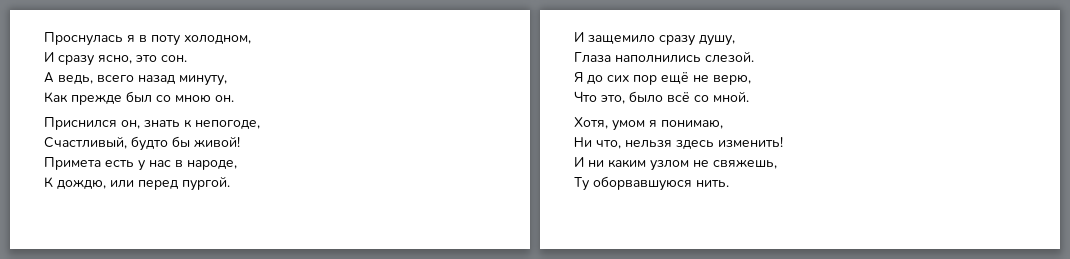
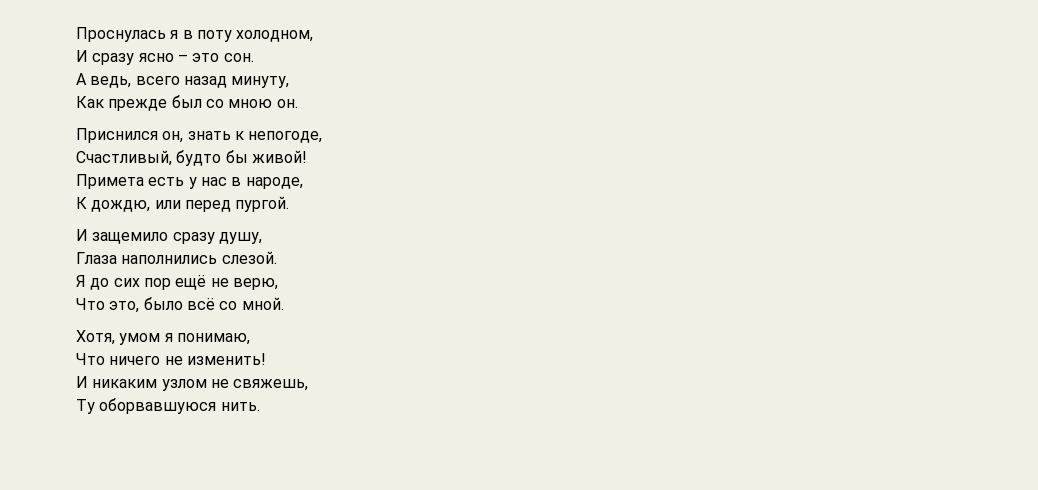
- И сразу ясно, это сон.
+ И сразу ясно – это сон.
- Ни что, нельзя здесь изменить!
+ Что ничего не изменить!
- И ни каким узлом не свяжешь,
+ И никаким узлом не свяжешь,

